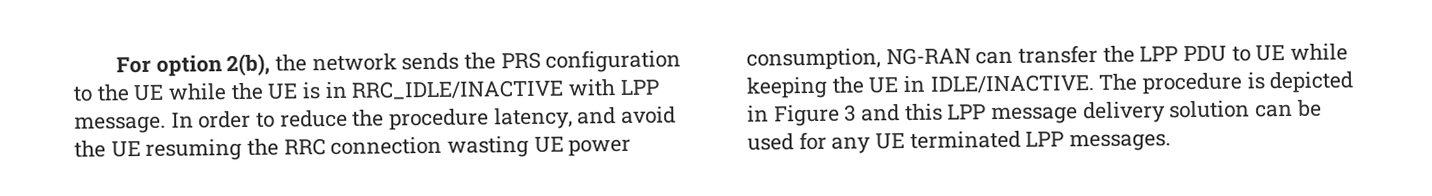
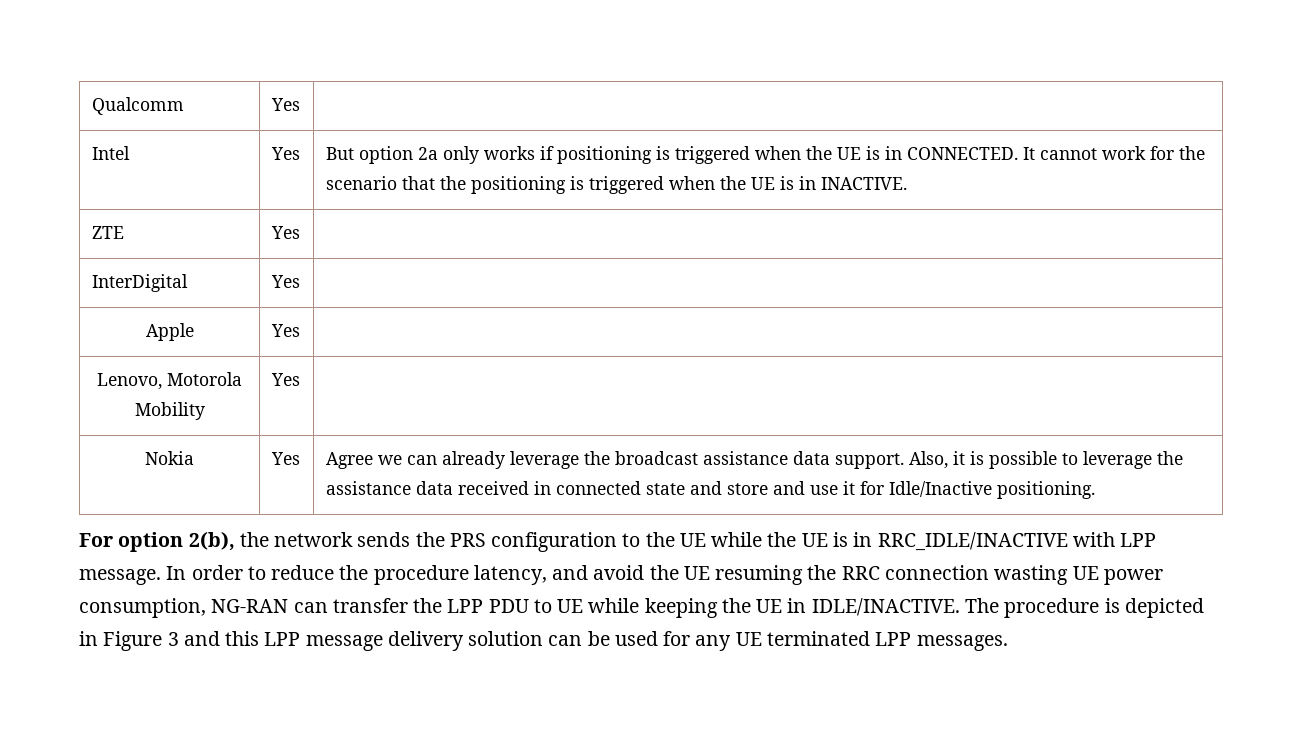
+ Qualcomm | Yes |
+ Intel | Yes | But option 2a only works if positioning is triggered when the UE is in CONNECTED. It cannot work for the scenario that the positioning is triggered when the UE is in INACTIVE.
+ ZTE | Yes |
+ InterDigital | Yes |
+ Apple | Yes |
+ Lenovo, Motorola Mobility | Yes |
+ Nokia | Yes | Agree we can already leverage the broadcast assistance data support. Also, it is possible to leverage the assistance data received in connected state and store and use it for Idle/Inactive positioning.

